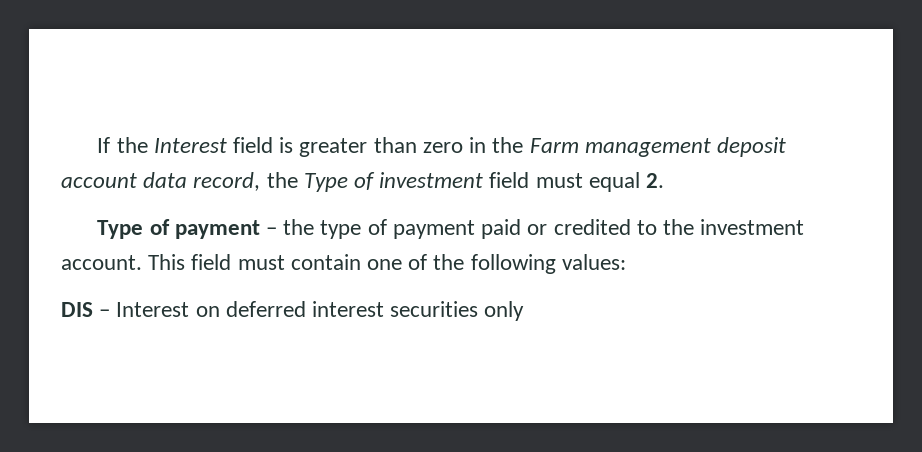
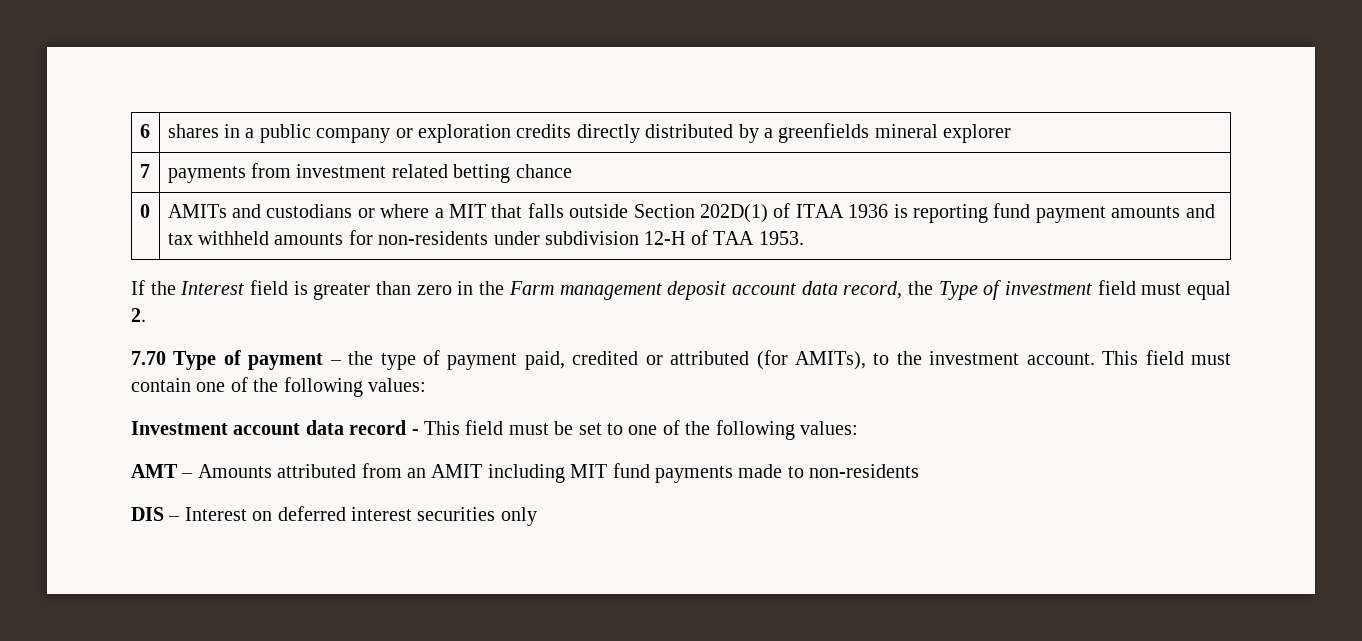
+ 6 | shares in a public company or exploration credits directly distributed by a greenfields mineral explorer
+ 7 | payments from investment related betting chance
+ 0 | AMITs and custodians or where a MIT that falls outside Section 202D(1) of ITAA 1936 is reporting fund payment amounts and tax withheld amounts for non-residents under subdivision 12-H of TAA 1953.
- Type of payment – the type of payment paid or credited to the investment account.
+ 7.70 Type of payment – the type of payment paid, credited or attributed (for AMITs), to the investment account.
+ Investment account data record - This field must be set to one of the following values:
+ AMT – Amounts attributed from an AMIT including MIT fund payments made to non-residents

